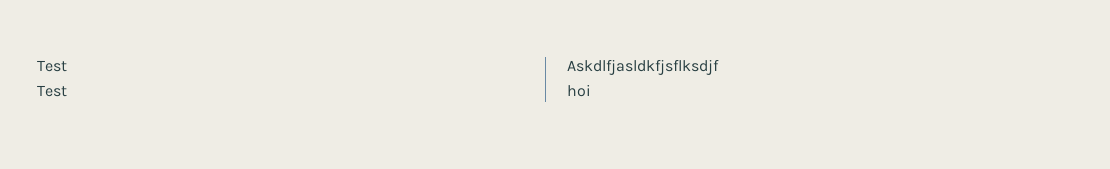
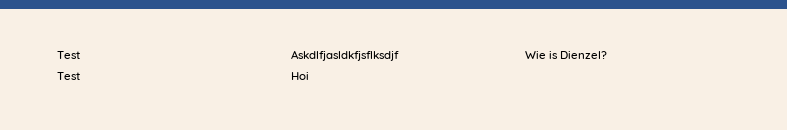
- hoi
+ Hoi
+ Wie is Dienzel?

